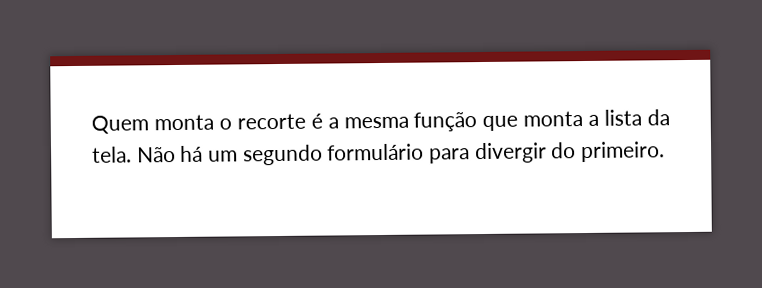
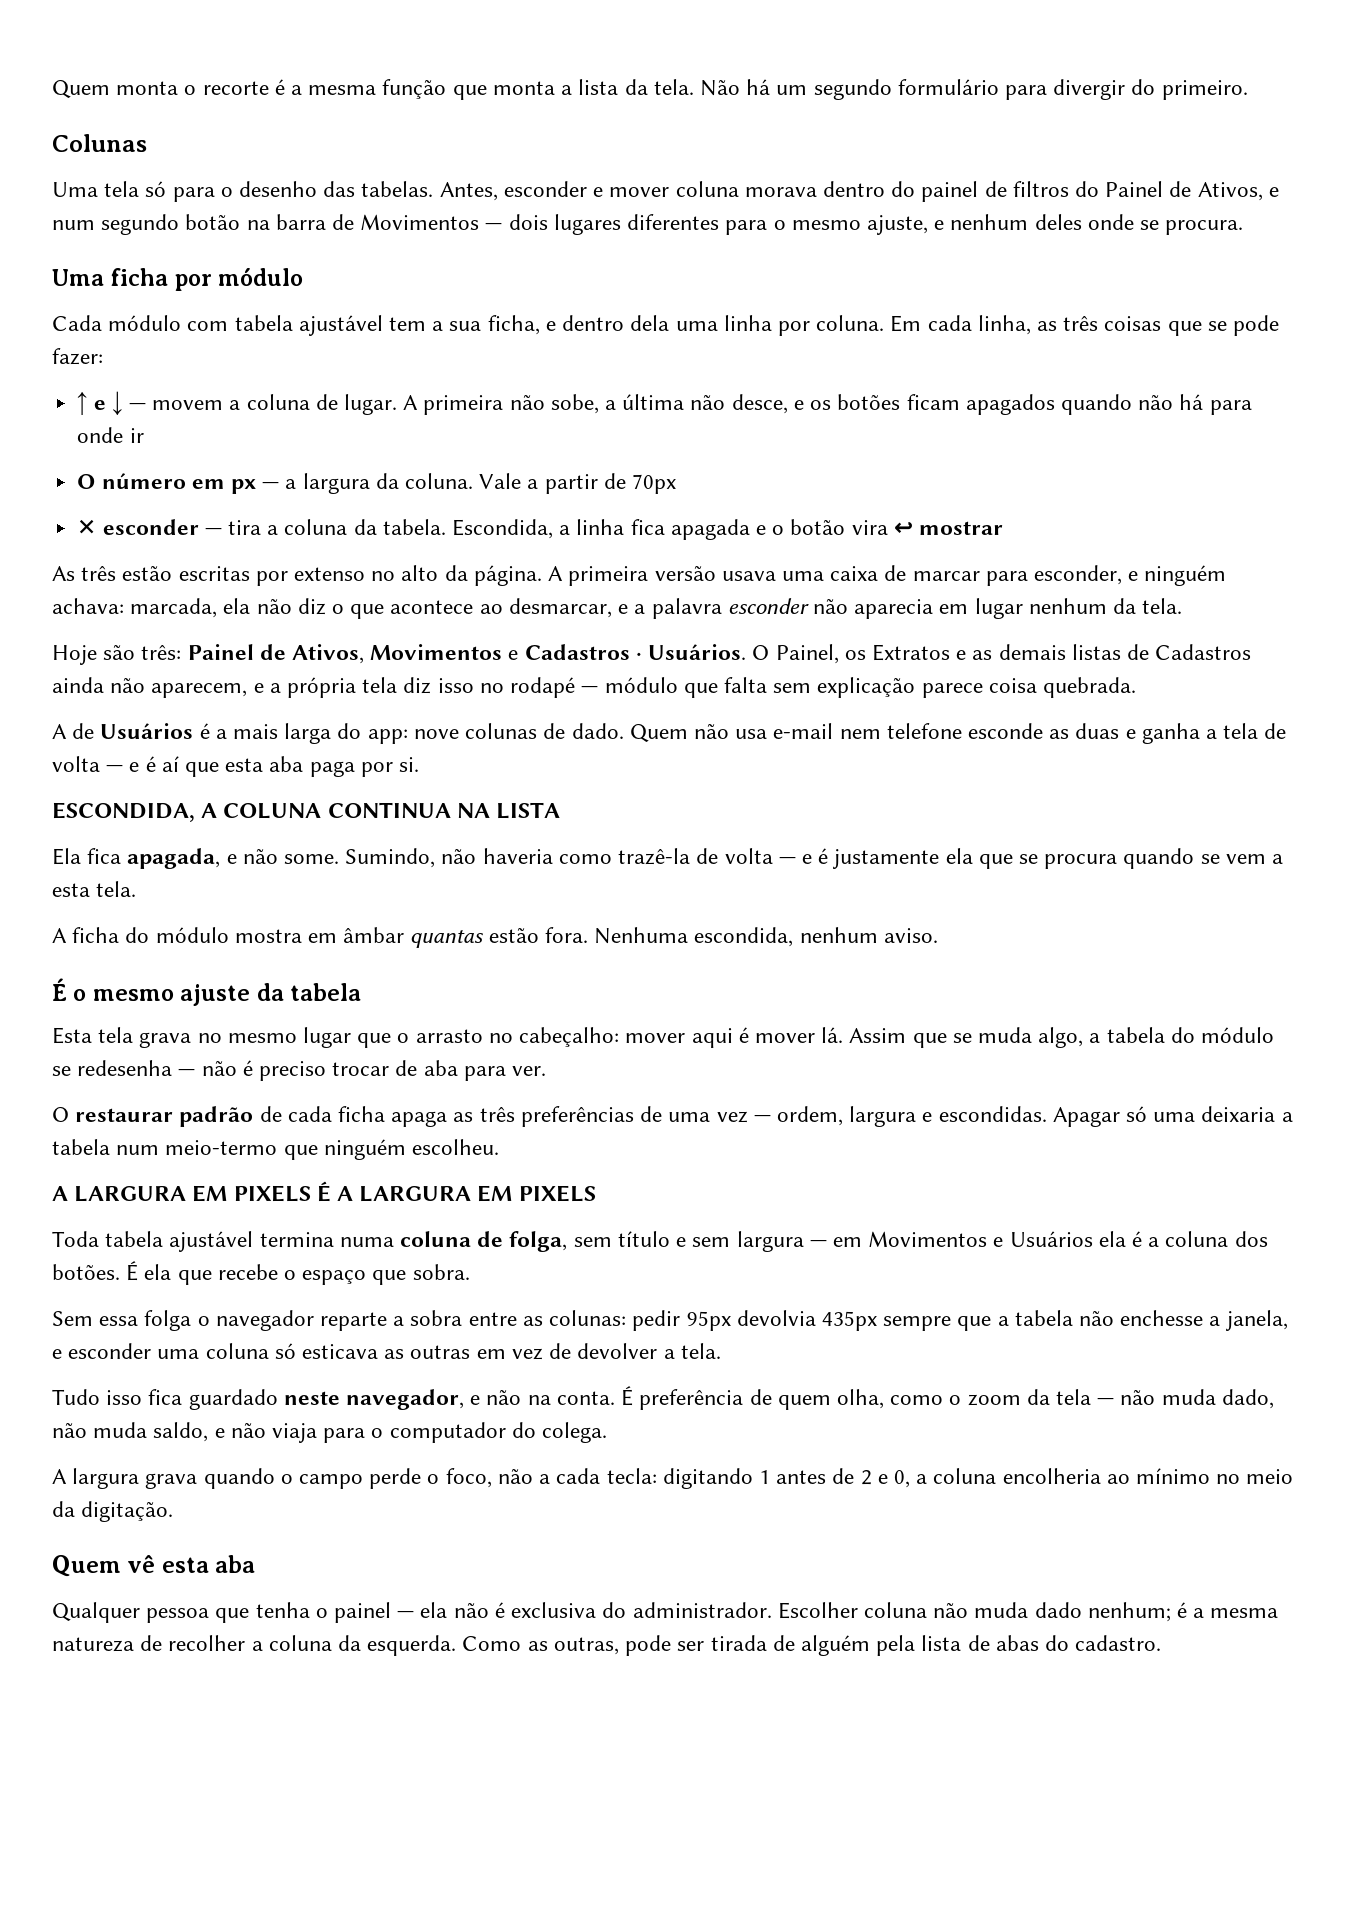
+ Colunas
+ Uma tela só para o desenho das tabelas. Antes, esconder e mover coluna morava dentro do painel de filtros do Painel de Ativos, e num segundo botão na barra de Movimentos — dois lugares diferentes para o mesmo ajuste, e nenhum deles onde se procura.
+ Uma ficha por módulo
+ Cada módulo com tabela ajustável tem a sua ficha, e dentro dela uma linha por coluna. Em cada linha, as três coisas que se pode fazer:
+ ↑ e ↓ — movem a coluna de lugar. A primeira não sobe, a última não desce, e os botões ficam apagados quando não há para onde ir
+ O número em px — a largura da coluna. Vale a partir de 70px
+ ✕ esconder — tira a coluna da tabela. Escondida, a linha fica apagada e o botão vira ↩ mostrar
+ As três estão escritas por extenso no alto da página. A primeira versão usava uma caixa de marcar para esconder, e ninguém achava: marcada, ela não diz o que acontece ao desmarcar, e a palavra esconder não aparecia em lugar nenhum da tela.
+ Hoje são três: Painel de Ativos, Movimentos e Cadastros · Usuários. O Painel, os Extratos e as demais listas de Cadastros ainda não aparecem, e a própria tela diz isso no rodapé — módulo que falta sem explicação parece coisa quebrada.
+ A de Usuários é a mais larga do app: nove colunas de dado. Quem não usa e-mail nem telefone esconde as duas e ganha a tela de volta — e é aí que esta aba paga por si.
+ ESCONDIDA, A COLUNA CONTINUA NA LISTA
+ Ela fica apagada, e não some. Sumindo, não haveria como trazê-la de volta — e é justamente ela que se procura quando se vem a esta tela.
+ A ficha do módulo mostra em âmbar quantas estão fora. Nenhuma escondida, nenhum aviso.
+ É o mesmo ajuste da tabela
+ Esta tela grava no mesmo lugar que o arrasto no cabeçalho: mover aqui é mover lá. Assim que se muda algo, a tabela do módulo se redesenha — não é preciso trocar de aba para ver.
+ O restaurar padrão de cada ficha apaga as três preferências de uma vez — ordem, largura e escondidas. Apagar só uma deixaria a tabela num meio-termo que ninguém escolheu.
+ A LARGURA EM PIXELS É A LARGURA EM PIXELS
+ Toda tabela ajustável termina numa coluna de folga, sem título e sem largura — em Movimentos e Usuários ela é a coluna dos botões. É ela que recebe o espaço que sobra.
+ Sem essa folga o navegador reparte a sobra entre as colunas: pedir 95px devolvia 435px sempre que a tabela não enchesse a janela, e esconder uma coluna só esticava as outras em vez de devolver a tela.
+ Tudo isso fica guardado neste navegador, e não na conta. É preferência de quem olha, como o zoom da tela — não muda dado, não muda saldo, e não viaja para o computador do colega.
+ A largura grava quando o campo perde o foco, não a cada tecla: digitando 1 antes de 2 e 0, a coluna encolheria ao mínimo no meio da digitação.
+ Quem vê esta aba
+ Qualquer pessoa que tenha o painel — ela não é exclusiva do administrador. Escolher coluna não muda dado nenhum; é a mesma natureza de recolher a coluna da esquerda. Como as outras, pode ser tirada de alguém pela lista de abas do cadastro.

